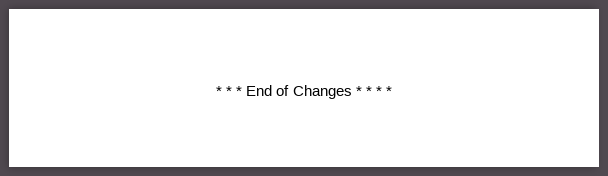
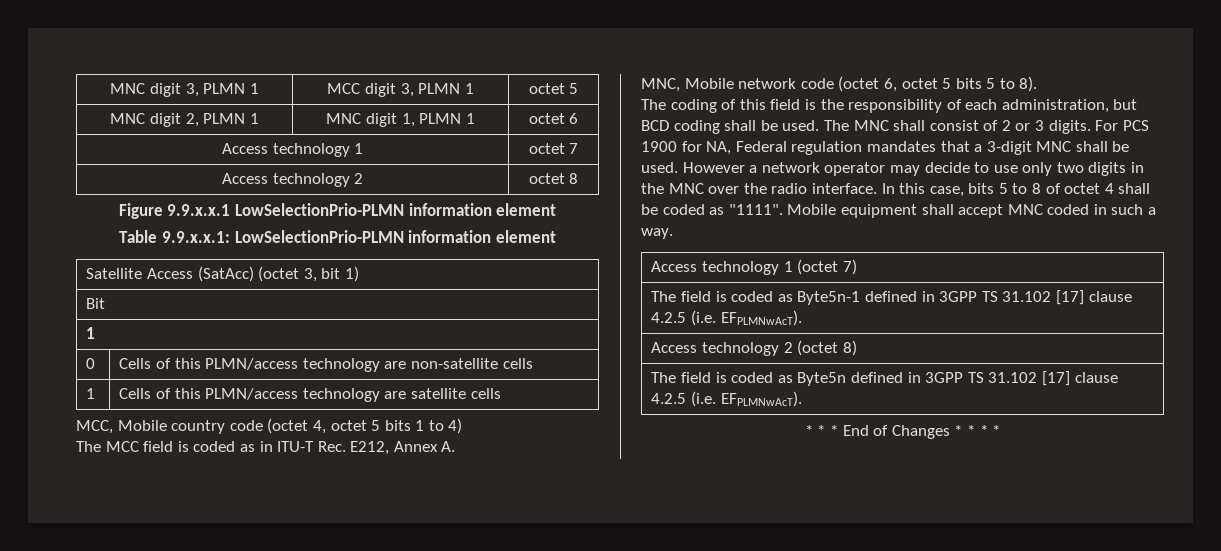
+ MNC digit 3, PLMN 1 | MCC digit 3, PLMN 1 | octet 5
+ MNC digit 2, PLMN 1 | MNC digit 1, PLMN 1 | octet 6
+ Access technology 1 | octet 7
+ Access technology 2 | octet 8
+ Figure 9.9.x.x.1 LowSelectionPrio-PLMN information element
+ Table 9.9.x.x.1: LowSelectionPrio-PLMN information element
+ Satellite Access (SatAcc) (octet 3, bit 1)
+ Bit
+ 1
+ 0 | Cells of this PLMN/access technology are non-satellite cells
+ 1 | Cells of this PLMN/access technology are satellite cells
+ MCC, Mobile country code (octet 4, octet 5 bits 1 to 4)
+ The MCC field is coded as in ITU-T Rec. E212, Annex A.
+ MNC, Mobile network code (octet 6, octet 5 bits 5 to 8).
+ The coding of this field is the responsibility of each administration, but BCD coding shall be used. The MNC shall consist of 2 or 3 digits. For PCS 1900 for NA, Federal regulation mandates that a 3-digit MNC shall be used. However a network operator may decide to use only two digits in the MNC over the radio interface. In this case, bits 5 to 8 of octet 4 shall be coded as "1111". Mobile equipment shall accept MNC coded in such a way.
+ Access technology 1 (octet 7)
+ The field is coded as Byte5n-1 defined in 3GPP TS 31.102 [17] clause 4.2.5 (i.e. EFPLMNwAcT).
+ Access technology 2 (octet 8)
+ The field is coded as Byte5n defined in 3GPP TS 31.102 [17] clause 4.2.5 (i.e. EFPLMNwAcT).

